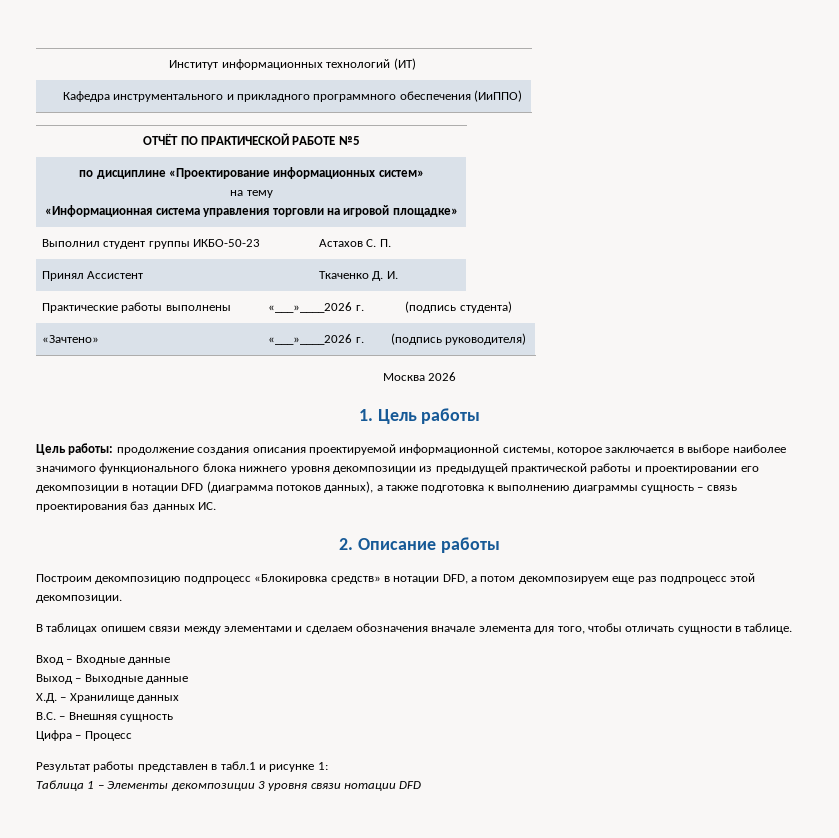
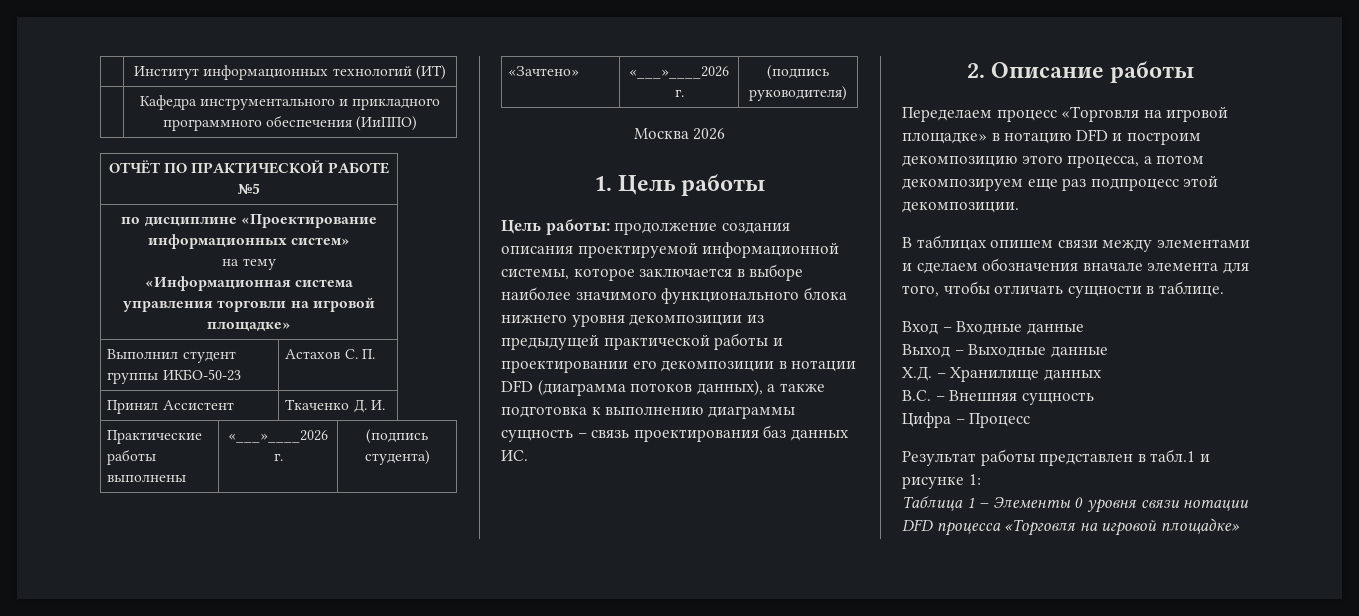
- Построим декомпозицию подпроцесс «Блокировка средств» в нотации DFD, а потом декомпозируем еще раз подпроцесс этой декомпозиции.
+ Переделаем процесс «Торговля на игровой площадке» в нотацию DFD и построим декомпозицию этого процесса, а потом декомпозируем еще раз подпроцесс этой декомпозиции.
- Таблица 1 – Элементы декомпозиции 3 уровня связи нотации DFD
+ Таблица 1 – Элементы 0 уровня связи нотации DFD процесса «Торговля на игровой площадке»

